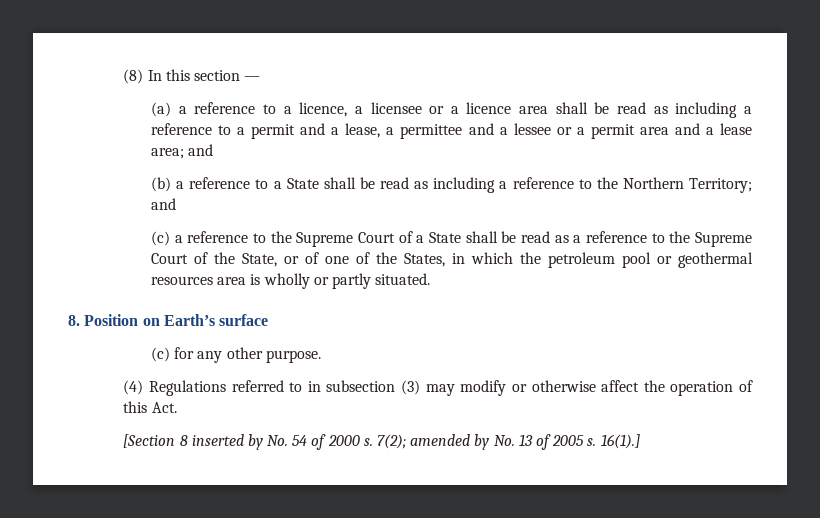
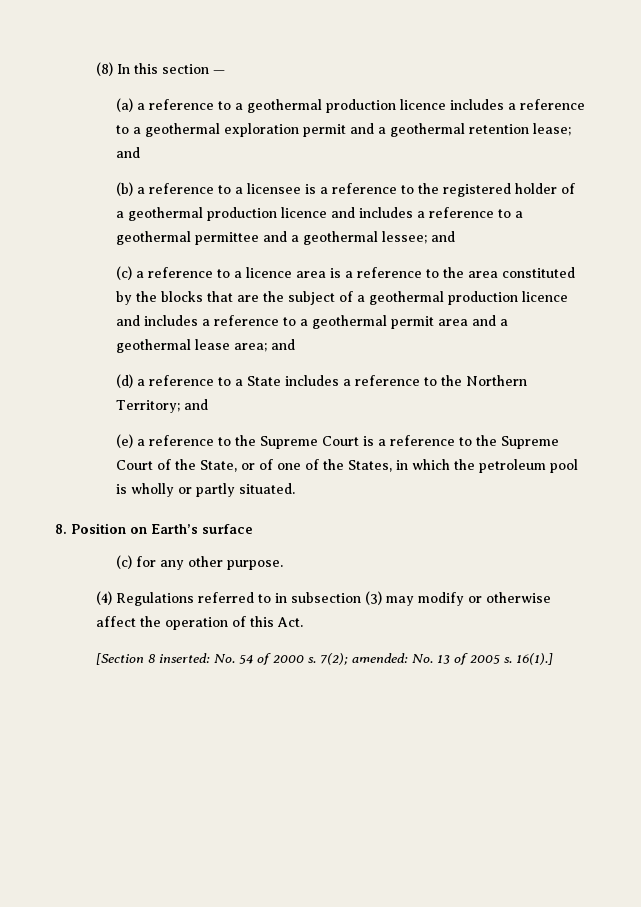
- (a) a reference to a licence, a licensee or a licence area shall be read as including a reference to a permit and a lease, a permittee and a lessee or a permit area and a lease area; and
+ (a) a reference to a geothermal production licence includes a reference to a geothermal exploration permit and a geothermal retention lease; and
- (b) a reference to a State shall be read as including a reference to the Northern Territory; and
+ (b) a reference to a licensee is a reference to the registered holder of a geothermal production licence and includes a reference to a geothermal permittee and a geothermal lessee; and
+ (c) a reference to a licence area is a reference to the area constituted by the blocks that are the subject of a geothermal production licence and includes a reference to a geothermal permit area and a geothermal lease area; and
+ (d) a reference to a State includes a reference to the Northern Territory; and
- (c) a reference to the Supreme Court of a State shall be read as a reference to the Supreme Court of the State, or of one of the States, in which the petroleum pool or geothermal resources area is wholly or partly situated.
+ (e) a reference to the Supreme Court is a reference to the Supreme Court of the State, or of one of the States, in which the petroleum pool is wholly or partly situated.
- [Section 8 inserted by No. 54 of 2000 s.
+ [Section 8 inserted: No. 54 of 2000 s.
- 7(2); amended by No. 13 of 2005 s.
+ 7(2); amended: No. 13 of 2005 s.

